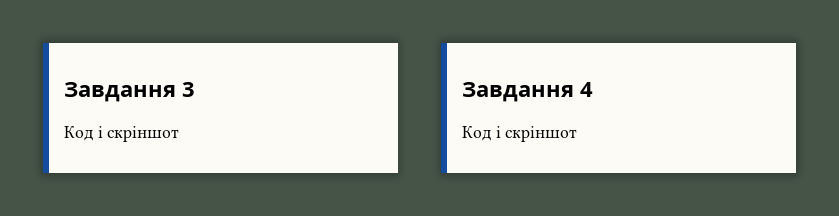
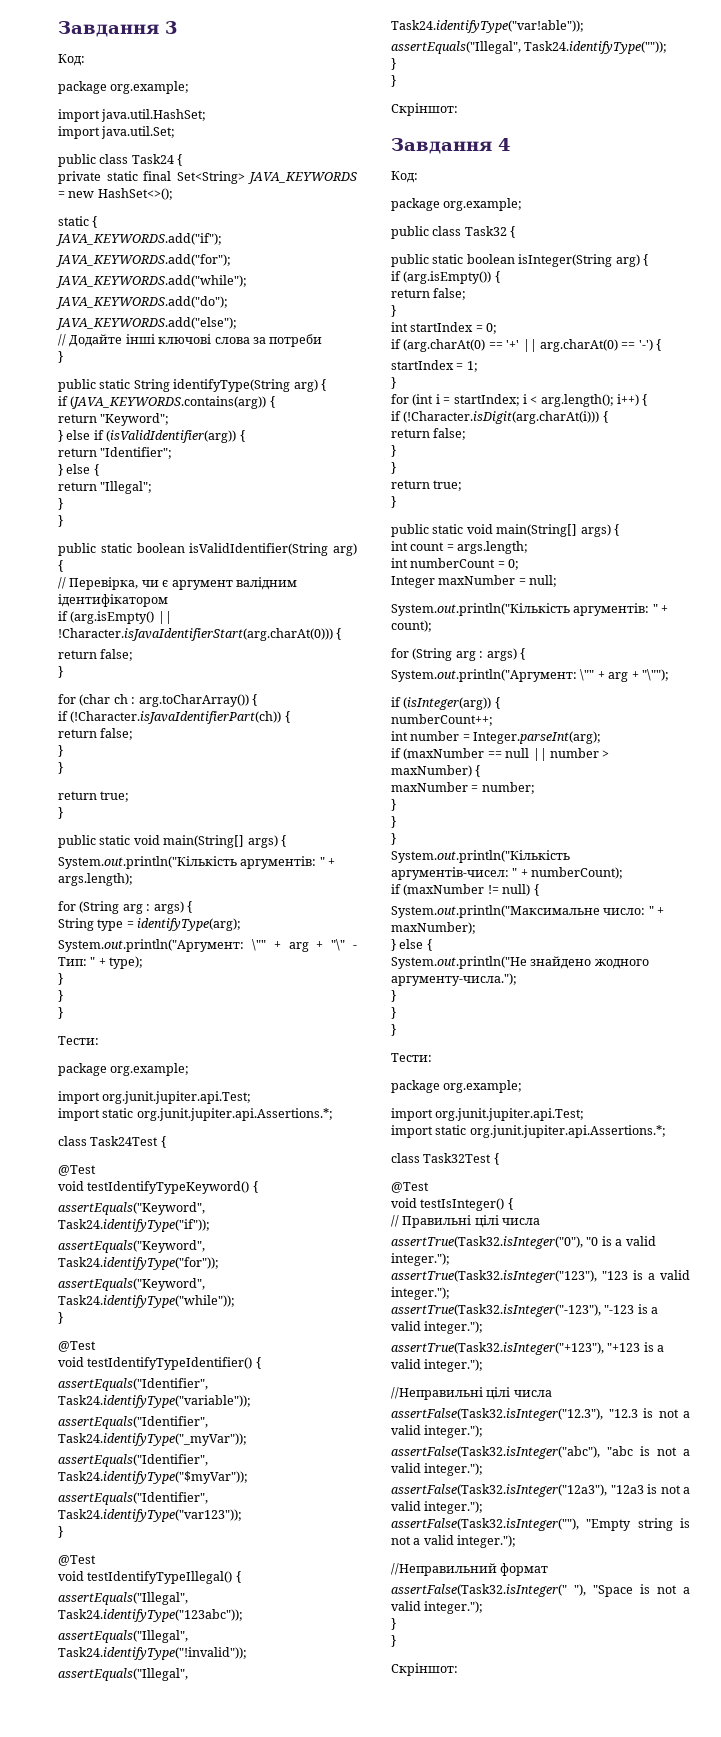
  Завдання 3
- Код і скріншот
+ Код:
+ package org.example;
+ import java.util.HashSet;
+ import java.util.Set;
+ public class Task24 {
+ private static final Set<String> JAVA_KEYWORDS = new HashSet<>();
+ static {
+ JAVA_KEYWORDS.add("if");
+ JAVA_KEYWORDS.add("for");
+ JAVA_KEYWORDS.add("while");
+ JAVA_KEYWORDS.add("do");
+ JAVA_KEYWORDS.add("else");
+ // Додайте інші ключові слова за потреби
+ }
+ public static String identifyType(String arg) {
+ if (JAVA_KEYWORDS.contains(arg)) {
+ return "Keyword";
+ } else if (isValidIdentifier(arg)) {
+ return "Identifier";
+ } else {
+ return "Illegal";
+ }
+ }
+ public static boolean isValidIdentifier(String arg) {
+ // Перевірка, чи є аргумент валідним ідентифікатором
+ if (arg.isEmpty() || !Character.isJavaIdentifierStart(arg.charAt(0))) {
+ return false;
+ }
+ for (char ch : arg.toCharArray()) {
+ if (!Character.isJavaIdentifierPart(ch)) {
+ return false;
+ }
+ }
+ return true;
+ }
+ public static void main(String[] args) {
+ System.out.println("Кількість аргументів: " + args.length);
+ for (String arg : args) {
+ String type = identifyType(arg);
+ System.out.println("Аргумент: \"" + arg + "\" - Тип: " + type);
+ }
+ }
+ }
+ Тести:
+ package org.example;
+ import org.junit.jupiter.api.Test;
+ import static org.junit.jupiter.api.Assertions.*;
+ class Task24Test {
+ @Test
+ void testIdentifyTypeKeyword() {
+ assertEquals("Keyword", Task24.identifyType("if"));
+ assertEquals("Keyword", Task24.identifyType("for"));
+ assertEquals("Keyword", Task24.identifyType("while"));
+ }
+ @Test
+ void testIdentifyTypeIdentifier() {
+ assertEquals("Identifier", Task24.identifyType("variable"));
+ assertEquals("Identifier", Task24.identifyType("_myVar"));
+ assertEquals("Identifier", Task24.identifyType("$myVar"));
+ assertEquals("Identifier", Task24.identifyType("var123"));
+ }
+ @Test
+ void testIdentifyTypeIllegal() {
+ assertEquals("Illegal", Task24.identifyType("123abc"));
+ assertEquals("Illegal", Task24.identifyType("!invalid"));
+ assertEquals("Illegal", Task24.identifyType("var!able"));
+ assertEquals("Illegal", Task24.identifyType(""));
+ }
+ }
+ Скріншот:
  Завдання 4
- Код і скріншот
+ Код:
+ package org.example;
+ public class Task32 {
+ public static boolean isInteger(String arg) {
+ if (arg.isEmpty()) {
+ return false;
+ }
+ int startIndex = 0;
+ if (arg.charAt(0) == '+' || arg.charAt(0) == '-') {
+ startIndex = 1;
+ }
+ for (int i = startIndex; i < arg.length(); i++) {
+ if (!Character.isDigit(arg.charAt(i))) {
+ return false;
+ }
+ }
+ return true;
+ }
+ public static void main(String[] args) {
+ int count = args.length;
+ int numberCount = 0;
+ Integer maxNumber = null;
+ System.out.println("Кількість аргументів: " + count);
+ for (String arg : args) {
+ System.out.println("Аргумент: \"" + arg + "\"");
+ if (isInteger(arg)) {
+ numberCount++;
+ int number = Integer.parseInt(arg);
+ if (maxNumber == null || number > maxNumber) {
+ maxNumber = number;
+ }
+ }
+ }
+ System.out.println("Кількість аргументів-чисел: " + numberCount);
+ if (maxNumber != null) {
+ System.out.println("Максимальне число: " + maxNumber);
+ } else {
+ System.out.println("Не знайдено жодного аргументу-числа.");
+ }
+ }
+ }
+ Тести:
+ package org.example;
+ import org.junit.jupiter.api.Test;
+ import static org.junit.jupiter.api.Assertions.*;
+ class Task32Test {
+ @Test
+ void testIsInteger() {
+ // Правильні цілі числа
+ assertTrue(Task32.isInteger("0"), "0 is a valid integer.");
+ assertTrue(Task32.isInteger("123"), "123 is a valid integer.");
+ assertTrue(Task32.isInteger("-123"), "-123 is a valid integer.");
+ assertTrue(Task32.isInteger("+123"), "+123 is a valid integer.");
+ //Неправильні цілі числа
+ assertFalse(Task32.isInteger("12.3"), "12.3 is not a valid integer.");
+ assertFalse(Task32.isInteger("abc"), "abc is not a valid integer.");
+ assertFalse(Task32.isInteger("12a3"), "12a3 is not a valid integer.");
+ assertFalse(Task32.isInteger(""), "Empty string is not a valid integer.");
+ //Неправильний формат
+ assertFalse(Task32.isInteger(" "), "Space is not a valid integer.");
+ }
+ }
+ Скріншот:

